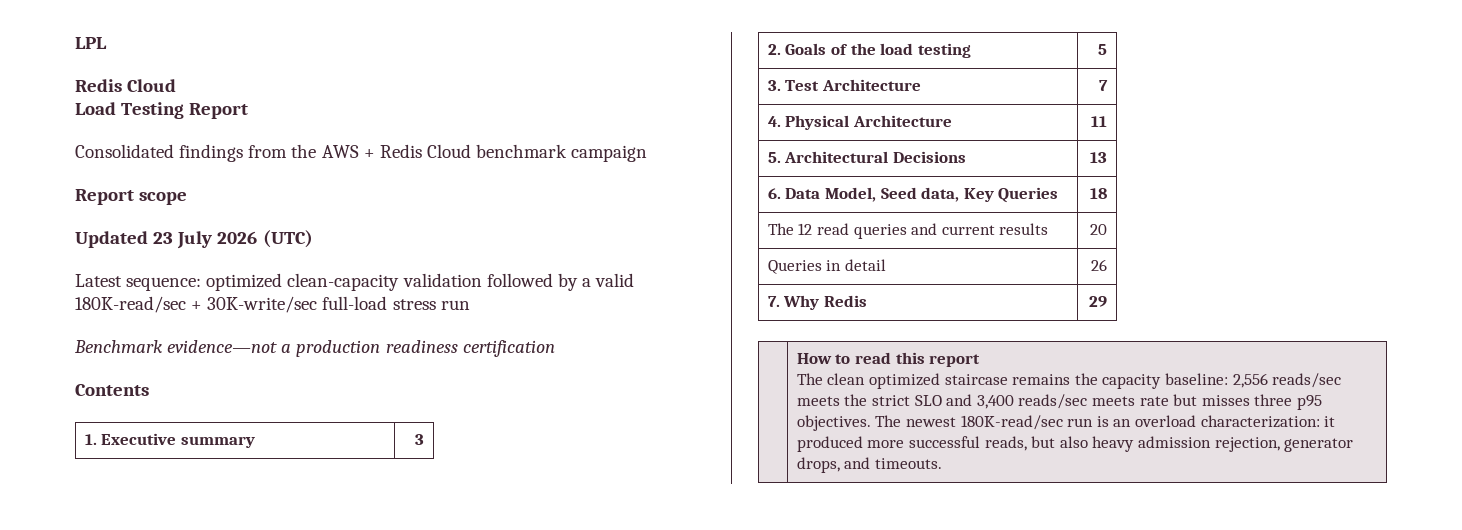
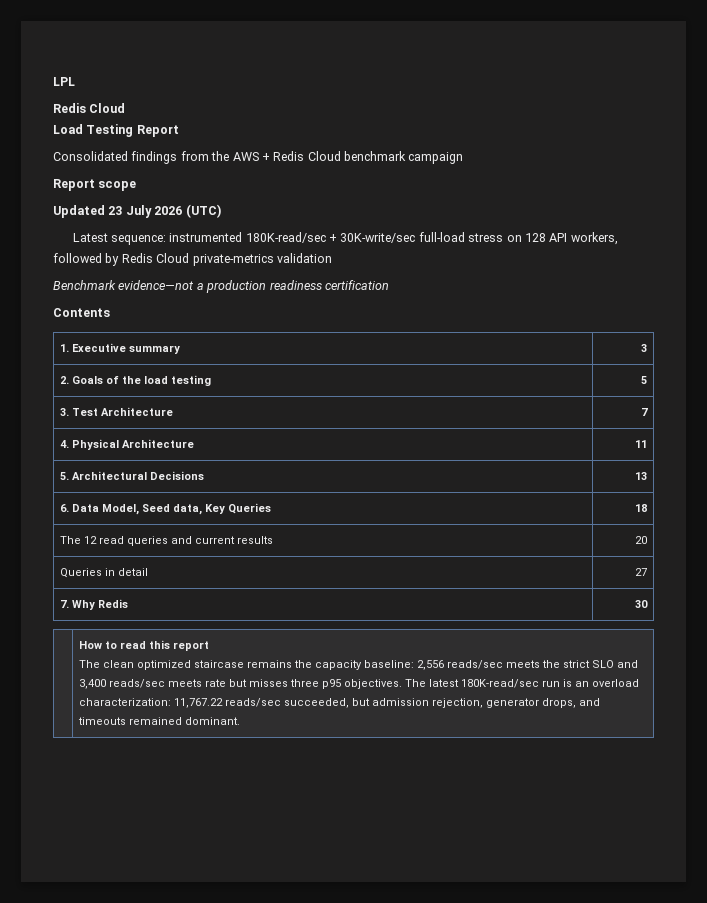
- Latest sequence: optimized clean-capacity validation followed by a valid 180K-read/sec + 30K-write/sec full-load stress run
+ Latest sequence: instrumented 180K-read/sec + 30K-write/sec full-load stress on 128 API workers, followed by Redis Cloud private-metrics validation
- Queries in detail | 26
+ Queries in detail | 27
- 7. Why Redis | 29
+ 7. Why Redis | 30
- The newest 180K-read/sec run is an overload characterization: it produced more successful reads, but also heavy admission rejection, generator drops, and timeouts.
+ The latest 180K-read/sec run is an overload characterization: 11,767.22 reads/sec succeeded, but admission rejection, generator drops, and timeouts remained dominant.

